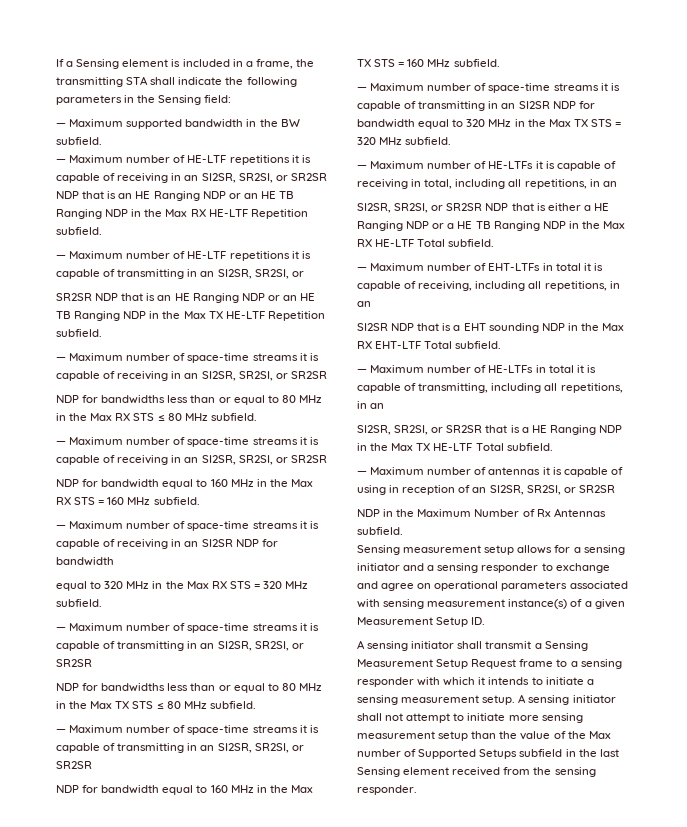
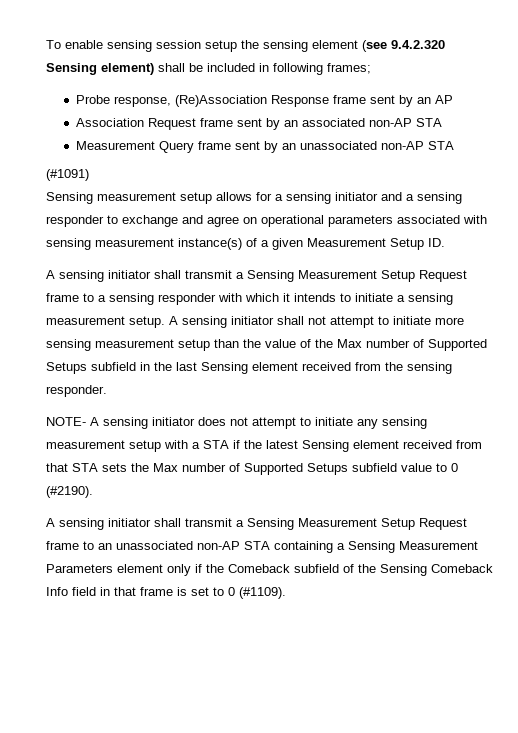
- If a Sensing element is included in a frame, the transmitting STA shall indicate the following parameters in the Sensing field:
- — Maximum supported bandwidth in the BW subfield.
- — Maximum number of HE-LTF repetitions it is capable of receiving in an SI2SR, SR2SI, or SR2SR NDP that is an HE Ranging NDP or an HE TB Ranging NDP in the Max RX HE-LTF Repetition subfield.
- — Maximum number of HE-LTF repetitions it is capable of transmitting in an SI2SR, SR2SI, or
- SR2SR NDP that is an HE Ranging NDP or an HE TB Ranging NDP in the Max TX HE-LTF Repetition subfield.
- — Maximum number of space-time streams it is capable of receiving in an SI2SR, SR2SI, or SR2SR
- NDP for bandwidths less than or equal to 80 MHz in the Max RX STS ≤ 80 MHz subfield.
- — Maximum number of space-time streams it is capable of receiving in an SI2SR, SR2SI, or SR2SR
- NDP for bandwidth equal to 160 MHz in the Max RX STS = 160 MHz subfield.
- — Maximum number of space-time streams it is capable of receiving in an SI2SR NDP for bandwidth
- equal to 320 MHz in the Max RX STS = 320 MHz subfield.
- — Maximum number of space-time streams it is capable of transmitting in an SI2SR, SR2SI, or SR2SR
- NDP for bandwidths less than or equal to 80 MHz in the Max TX STS ≤ 80 MHz subfield.
- — Maximum number of space-time streams it is capable of transmitting in an SI2SR, SR2SI, or SR2SR
- NDP for bandwidth equal to 160 MHz in the Max TX STS = 160 MHz subfield.
- — Maximum number of space-time streams it is capable of transmitting in an SI2SR NDP for bandwidth equal to 320 MHz in the Max TX STS = 320 MHz subfield.
- — Maximum number of HE-LTFs it is capable of receiving in total, including all repetitions, in an
- SI2SR, SR2SI, or SR2SR NDP that is either a HE Ranging NDP or a HE TB Ranging NDP in the Max RX HE-LTF Total subfield.
- — Maximum number of EHT-LTFs in total it is capable of receiving, including all repetitions, in an
- SI2SR NDP that is a EHT sounding NDP in the Max RX EHT-LTF Total subfield.
- — Maximum number of HE-LTFs in total it is capable of transmitting, including all repetitions, in an
- SI2SR, SR2SI, or SR2SR that is a HE Ranging NDP in the Max TX HE-LTF Total subfield.
- — Maximum number of antennas it is capable of using in reception of an SI2SR, SR2SI, or SR2SR
- NDP in the Maximum Number of Rx Antennas subfield.
+ To enable sensing session setup the sensing element (see 9.4.2.320 Sensing element) shall be included in following frames;
+ Probe response, (Re)Association Response frame sent by an AP
+ Association Request frame sent by an associated non-AP STA
+ Measurement Query frame sent by an unassociated non-AP STA
+ (#1091)
+ NOTE- A sensing initiator does not attempt to initiate any sensing measurement setup with a STA if the latest Sensing element received from that STA sets the Max number of Supported Setups subfield value to 0 (#2190).
+ A sensing initiator shall transmit a Sensing Measurement Setup Request frame to an unassociated non-AP STA containing a Sensing Measurement Parameters element only if the Comeback subfield of the Sensing Comeback Info field in that frame is set to 0 (#1109).

